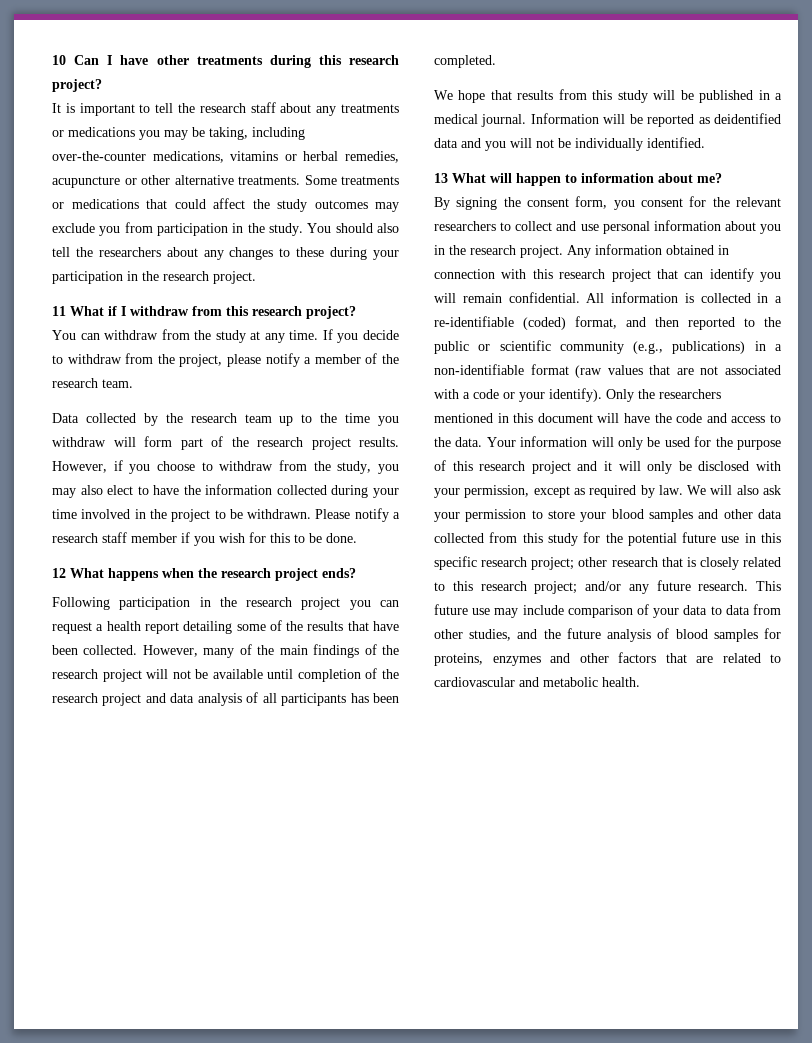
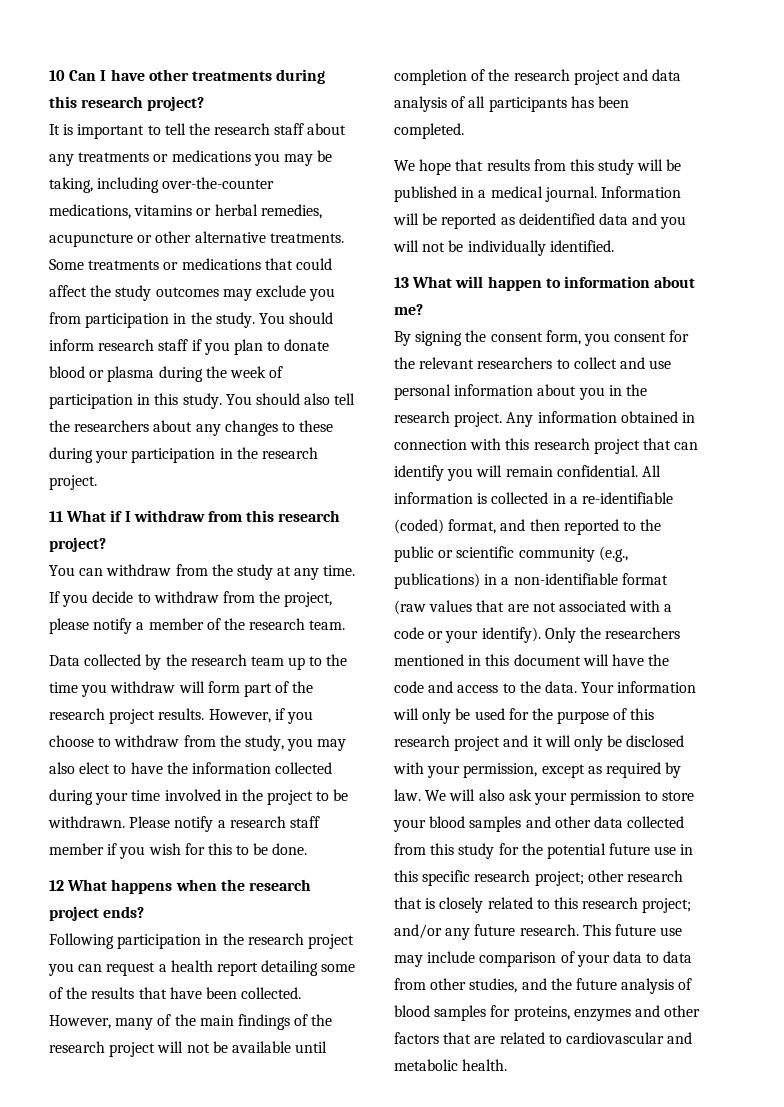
- You should also tell the researchers about any changes to these during your participation in the research project.
+ You should inform research staff if you plan to donate blood or plasma during the week of participation in this study. You should also tell the researchers about any changes to these during your participation in the research project.

